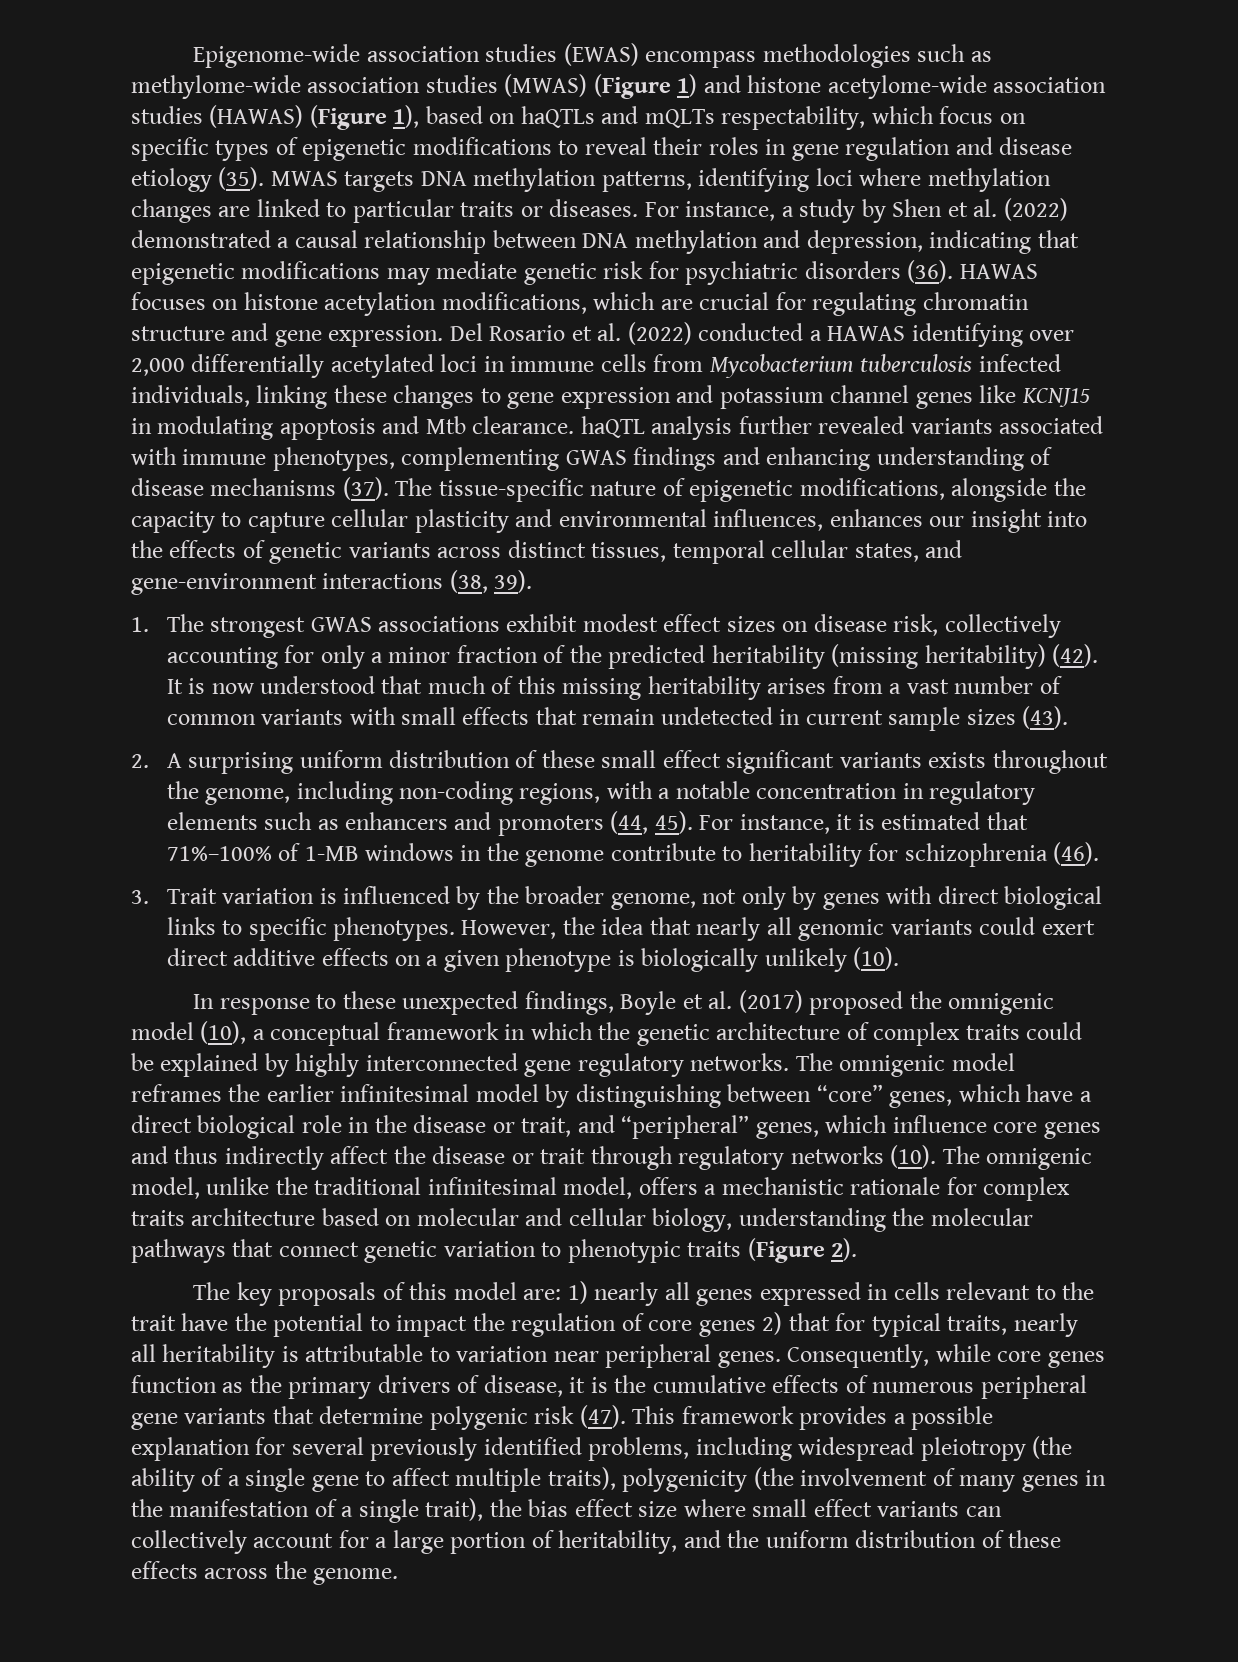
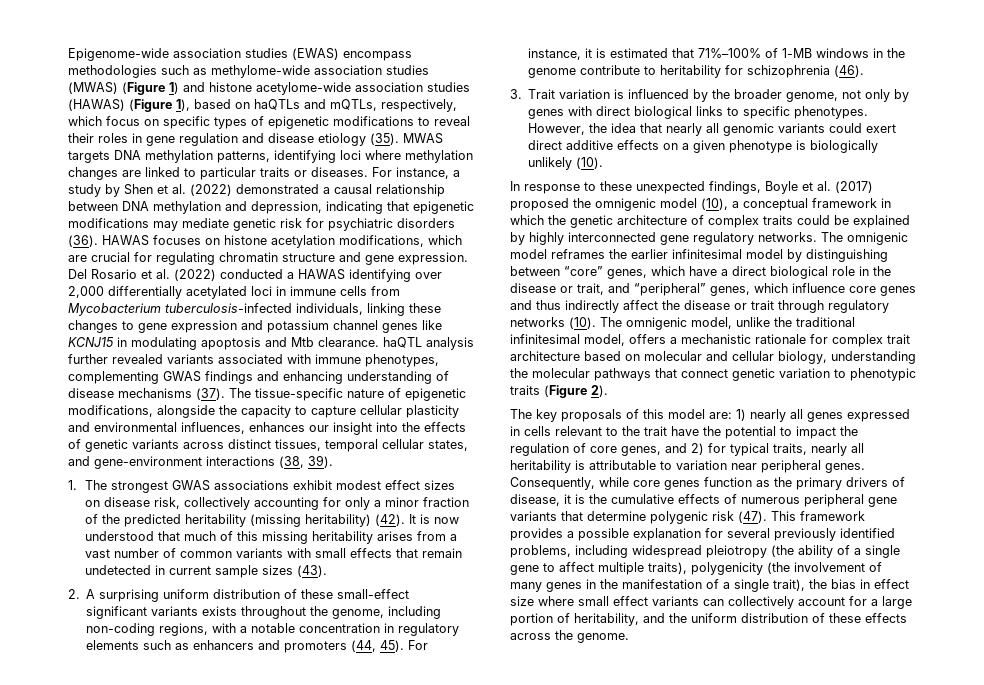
- Epigenome-wide association studies (EWAS) encompass methodologies such as methylome-wide association studies (MWAS) (Figure 1) and histone acetylome-wide association studies (HAWAS) (Figure 1), based on haQTLs and mQLTs respectability, which focus on specific types of epigenetic modifications to reveal their roles in gene regulation and disease etiology (35).
+ Epigenome-wide association studies (EWAS) encompass methodologies such as methylome-wide association studies (MWAS) (Figure 1) and histone acetylome-wide association studies (HAWAS) (Figure 1), based on haQTLs and mQTLs, respectively, which focus on specific types of epigenetic modifications to reveal their roles in gene regulation and disease etiology (35).
- Del Rosario et al. (2022) conducted a HAWAS identifying over 2,000 differentially acetylated loci in immune cells from Mycobacterium tuberculosis infected individuals, linking these changes to gene expression and potassium channel genes like KCNJ15 in modulating apoptosis and Mtb clearance. haQTL analysis further revealed variants associated with immune phenotypes, complementing GWAS findings and enhancing understanding of disease mechanisms (37).
+ Del Rosario et al. (2022) conducted a HAWAS identifying over 2,000 differentially acetylated loci in immune cells from Mycobacterium tuberculosis-infected individuals, linking these changes to gene expression and potassium channel genes like KCNJ15 in modulating apoptosis and Mtb clearance. haQTL analysis further revealed variants associated with immune phenotypes, complementing GWAS findings and enhancing understanding of disease mechanisms (37).
- 2. A surprising uniform distribution of these small effect significant variants exists throughout the genome, including non-coding regions, with a notable concentration in regulatory elements such as enhancers and promoters (44, 45).
+ 2. A surprising uniform distribution of these small-effect significant variants exists throughout the genome, including non-coding regions, with a notable concentration in regulatory elements such as enhancers and promoters (44, 45).
- The omnigenic model, unlike the traditional infinitesimal model, offers a mechanistic rationale for complex traits architecture based on molecular and cellular biology, understanding the molecular pathways that connect genetic variation to phenotypic traits (Figure 2).
+ The omnigenic model, unlike the traditional infinitesimal model, offers a mechanistic rationale for complex trait architecture based on molecular and cellular biology, understanding the molecular pathways that connect genetic variation to phenotypic traits (Figure 2).
- The key proposals of this model are: 1) nearly all genes expressed in cells relevant to the trait have the potential to impact the regulation of core genes 2) that for typical traits, nearly all heritability is attributable to variation near peripheral genes.
+ The key proposals of this model are: 1) nearly all genes expressed in cells relevant to the trait have the potential to impact the regulation of core genes, and 2) for typical traits, nearly all heritability is attributable to variation near peripheral genes.
- This framework provides a possible explanation for several previously identified problems, including widespread pleiotropy (the ability of a single gene to affect multiple traits), polygenicity (the involvement of many genes in the manifestation of a single trait), the bias effect size where small effect variants can collectively account for a large portion of heritability, and the uniform distribution of these effects across the genome.
+ This framework provides a possible explanation for several previously identified problems, including widespread pleiotropy (the ability of a single gene to affect multiple traits), polygenicity (the involvement of many genes in the manifestation of a single trait), the bias in effect size where small effect variants can collectively account for a large portion of heritability, and the uniform distribution of these effects across the genome.

